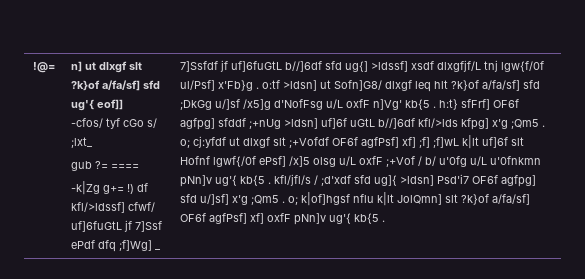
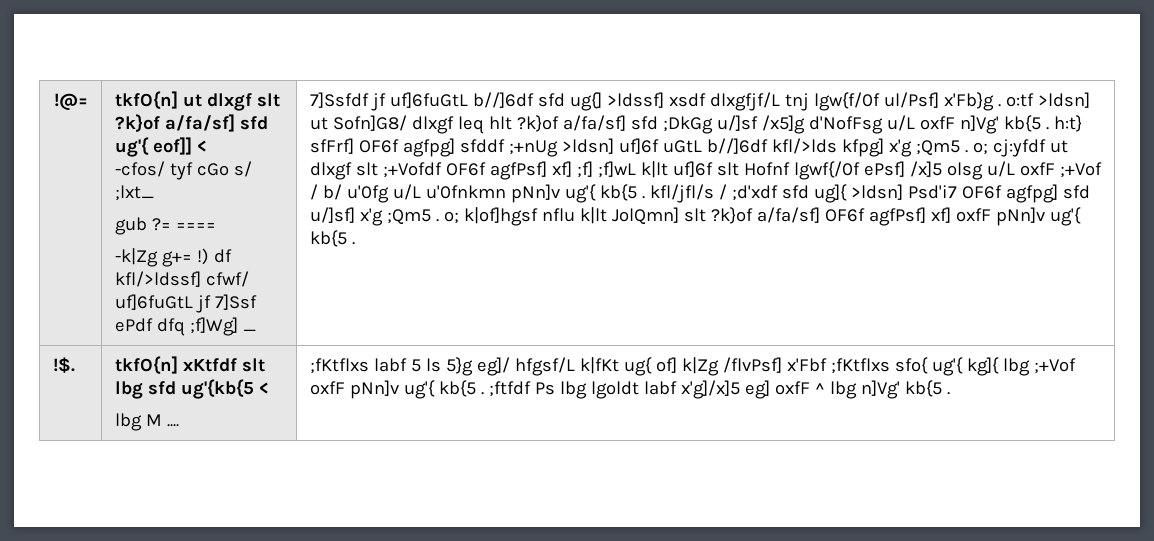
- n] ut dlxgf slt ?k}of a/fa/sf] sfd ug'{ eof]]
+ tkfO{n] ut dlxgf slt ?k}of a/fa/sf] sfd ug'{ eof]] <
+ !$. | tkfO{n] xKtfdf slt lbg sfd ug'{kb{5 <
+ lbg M .... | ;fKtflxs labf 5 ls 5}g eg]/ hfgsf/L k|fKt ug{ of] k|Zg /flvPsf] x'Fbf ;fKtflxs sfo{ ug'{ kg]{ lbg ;+Vof oxfF pNn]v ug'{ kb{5 . ;ftfdf Ps lbg lgoldt labf x'g]/x]5 eg] oxfF ^ lbg n]Vg' kb{5 .

